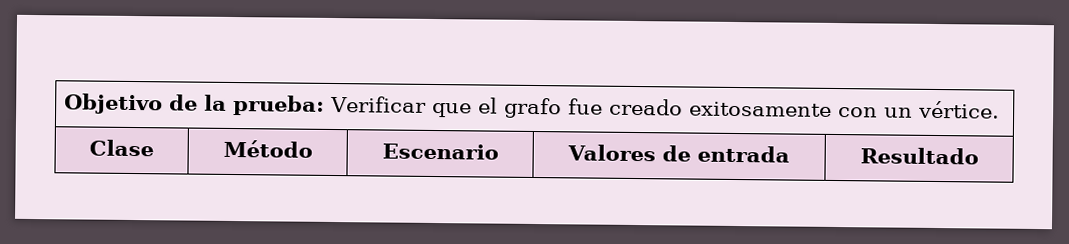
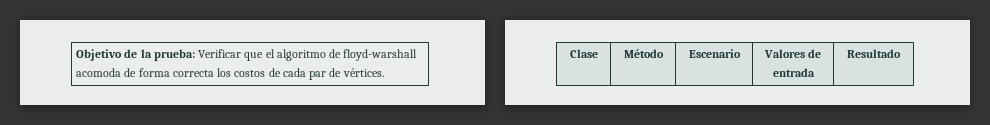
- Objetivo de la prueba: Verificar que el grafo fue creado exitosamente con un vértice.
+ Objetivo de la prueba: Verificar que el algoritmo de floyd-warshall acomoda de forma correcta los costos de cada par de vértices.

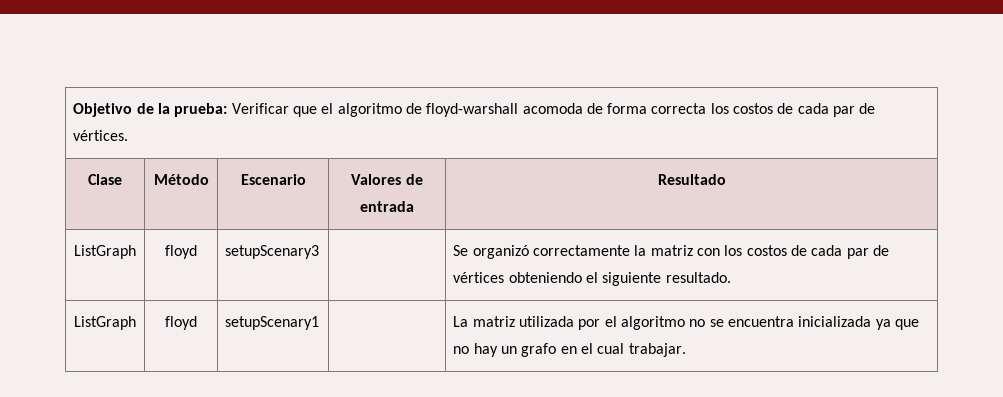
+ ListGraph | floyd | setupScenary3 | | Se organizó correctamente la matriz con los costos de cada par de vértices obteniendo el siguiente resultado.
+ ListGraph | floyd | setupScenary1 | | La matriz utilizada por el algoritmo no se encuentra inicializada ya que no hay un grafo en el cual trabajar.

